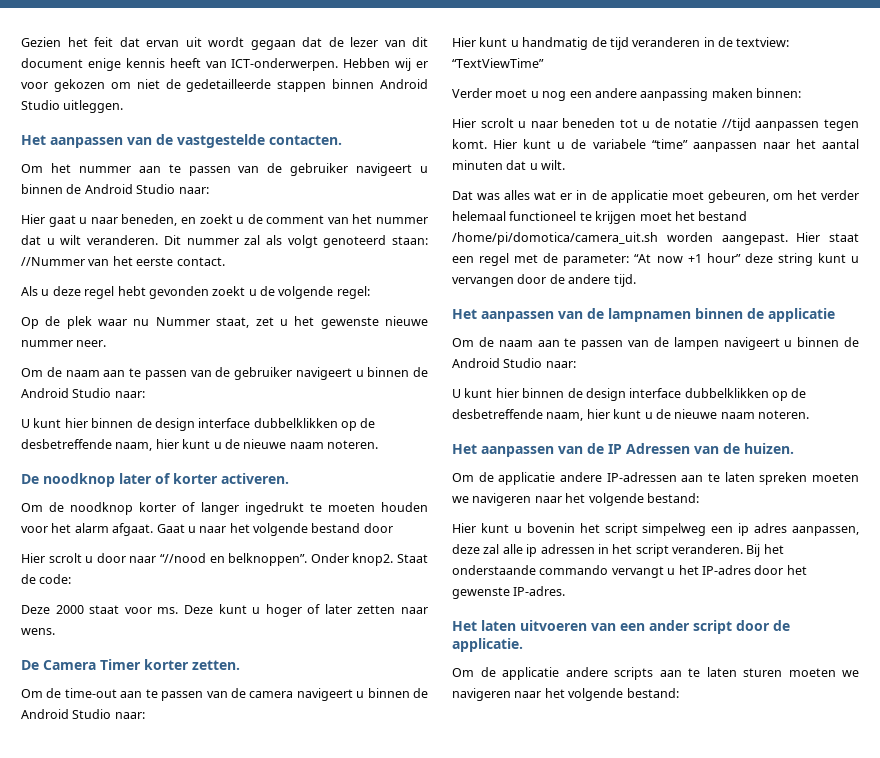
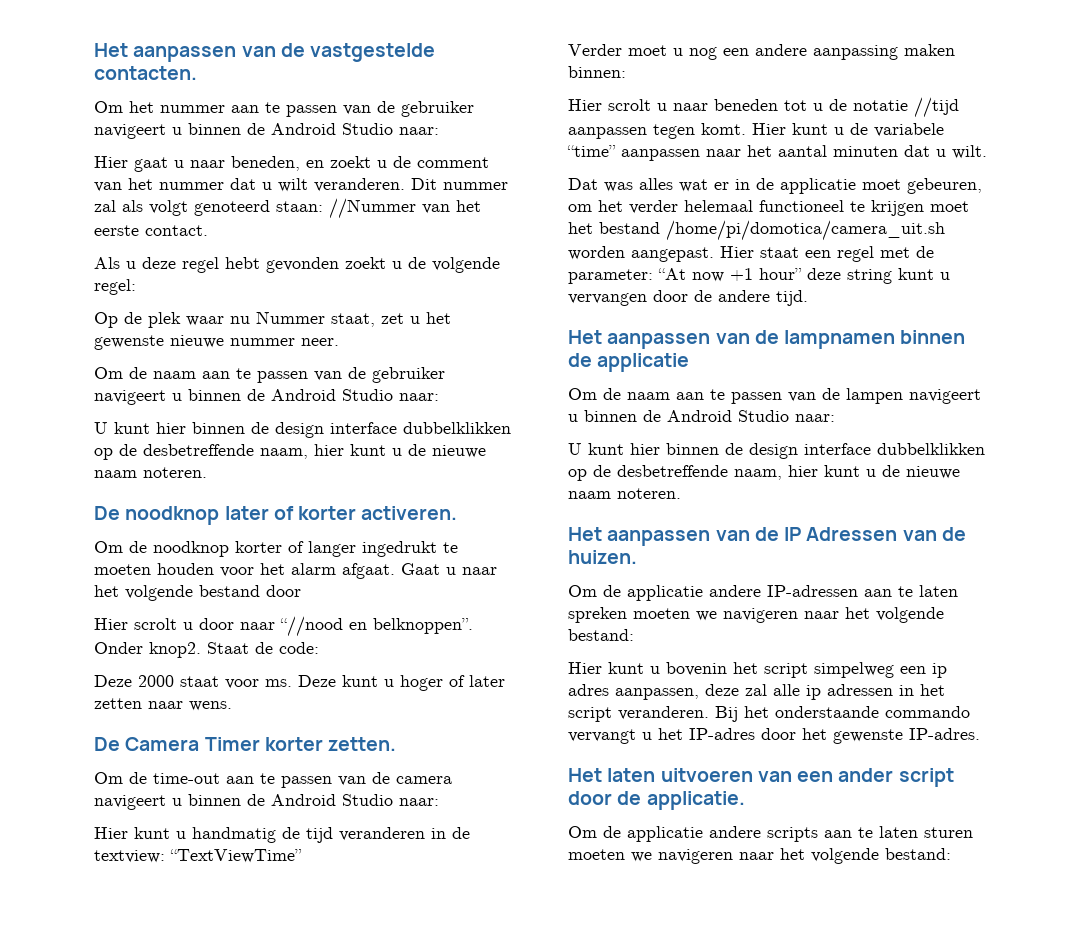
- Gezien het feit dat ervan uit wordt gegaan dat de lezer van dit document enige kennis heeft van ICT-onderwerpen. Hebben wij er voor gekozen om niet de gedetailleerde stappen binnen Android Studio uitleggen.

